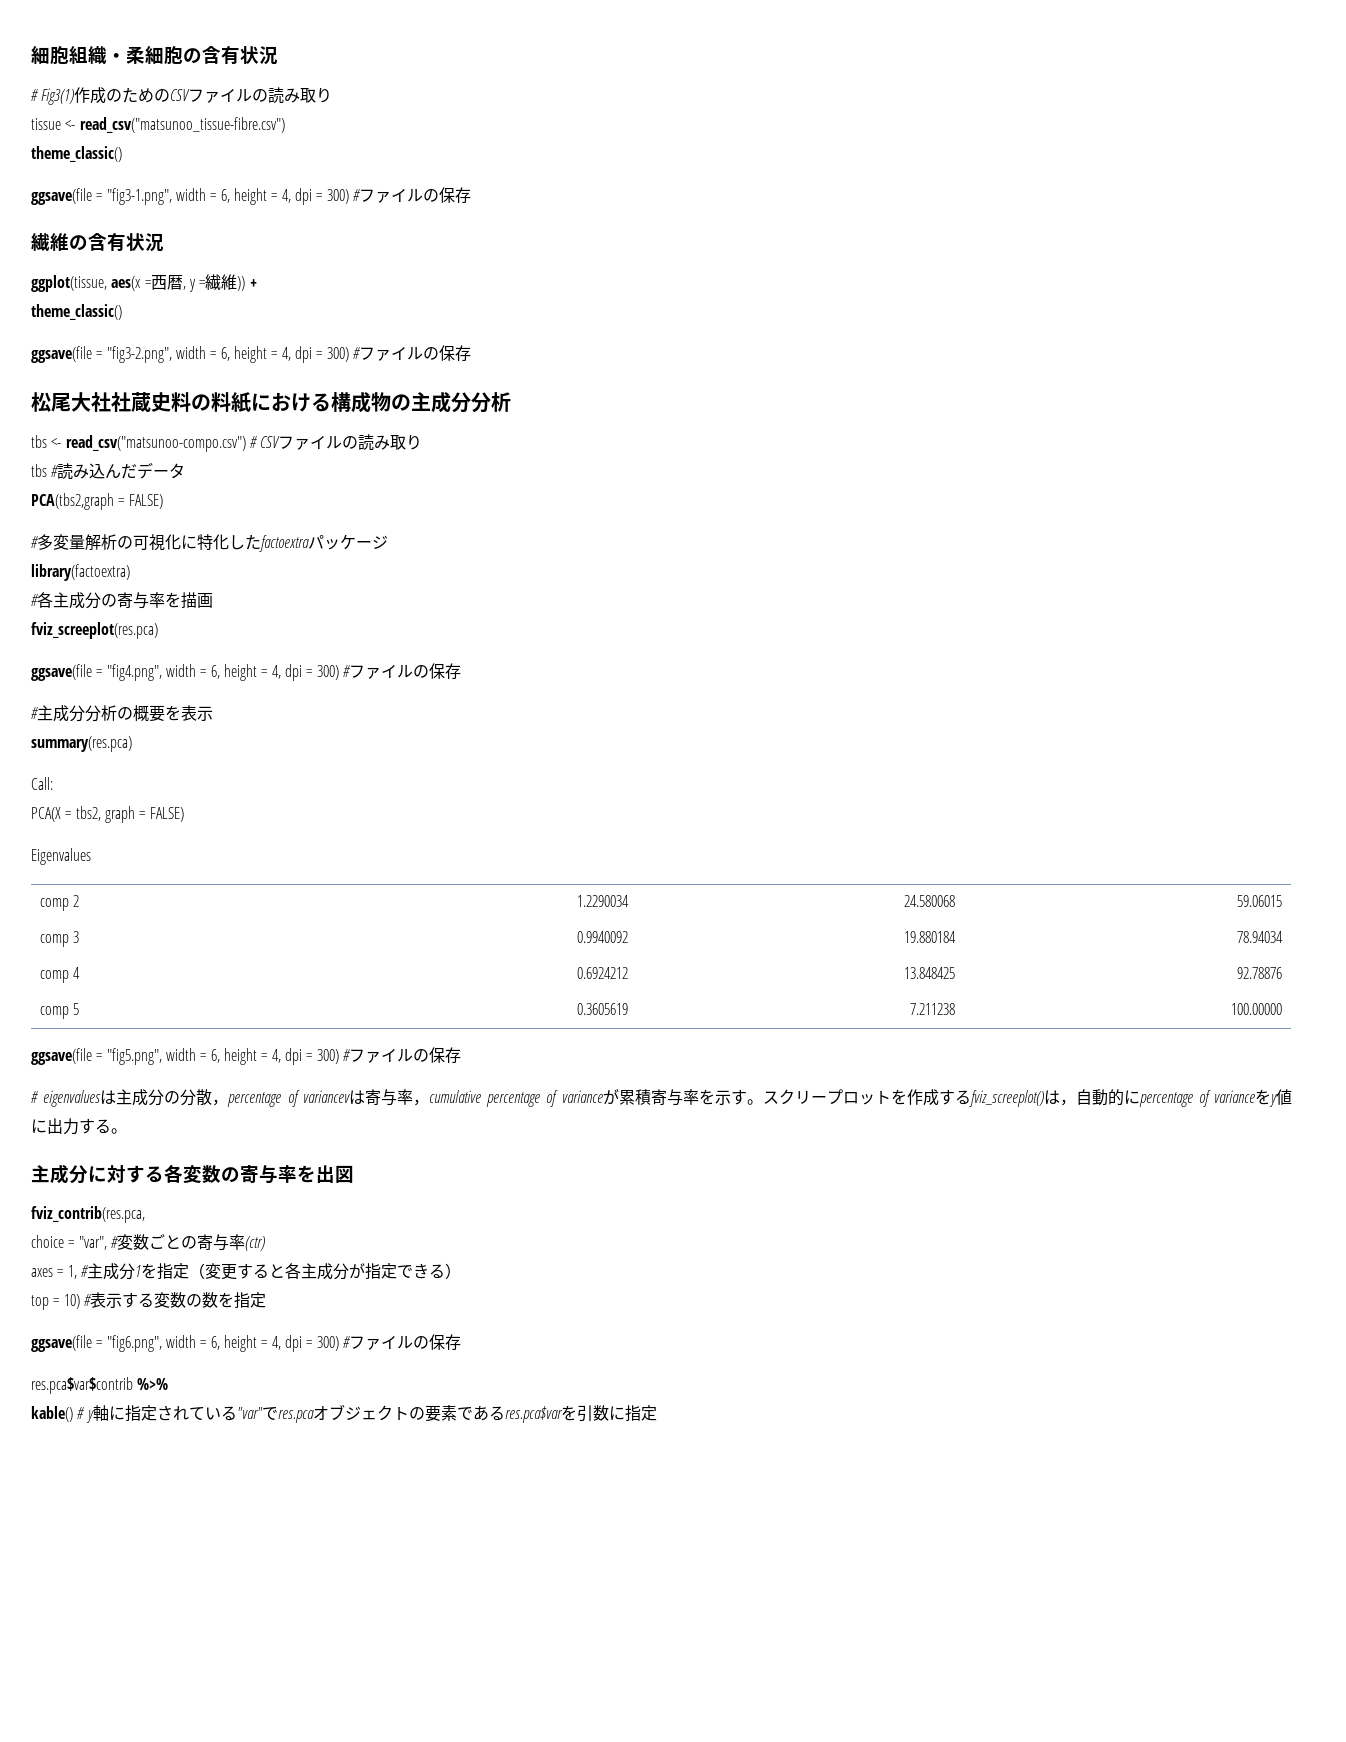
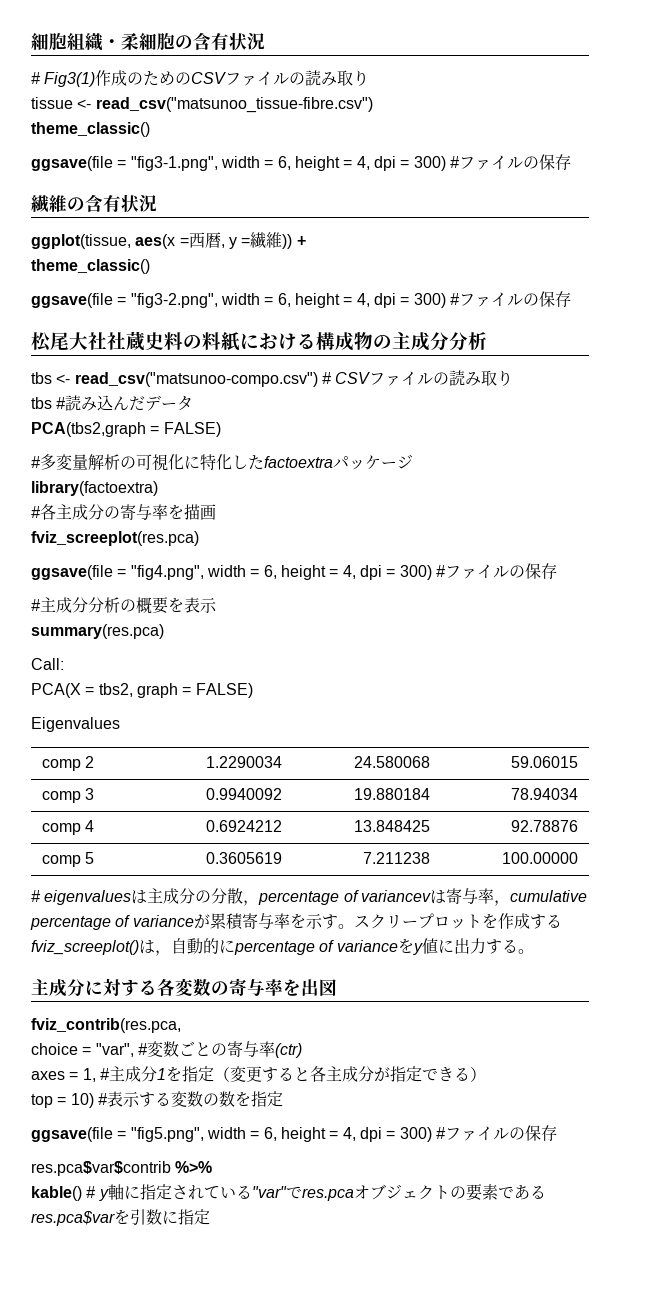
- ggsave(file = "fig5.png", width = 6, height = 4, dpi = 300) #ファイルの保存
- ggsave(file = "fig6.png", width = 6, height = 4, dpi = 300) #ファイルの保存
+ ggsave(file = "fig5.png", width = 6, height = 4, dpi = 300) #ファイルの保存

